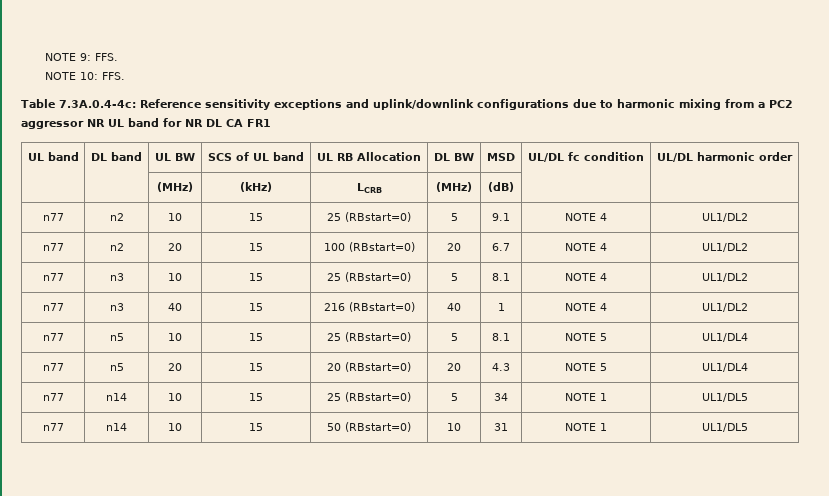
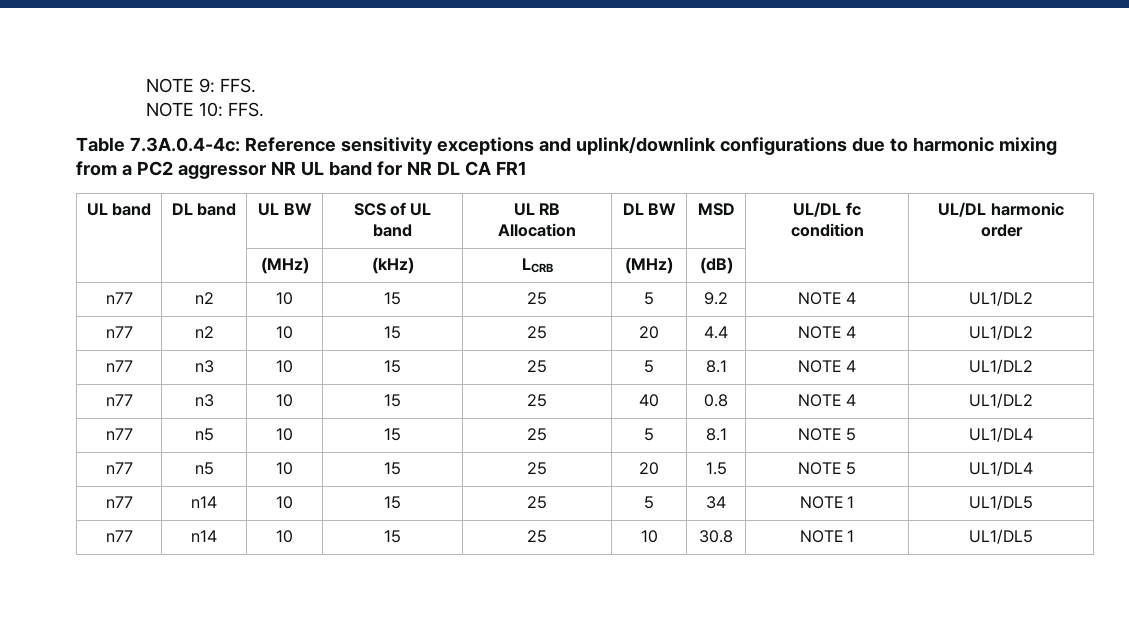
- n77 | n2 | 10 | 15 | 25 (RBstart=0) | 5 | 9.1 | NOTE 4 | UL1/DL2
+ n77 | n2 | 10 | 15 | 25 | 5 | 9.2 | NOTE 4 | UL1/DL2
- n77 | n2 | 20 | 15 | 100 (RBstart=0) | 20 | 6.7 | NOTE 4 | UL1/DL2
- n77 | n3 | 10 | 15 | 25 (RBstart=0) | 5 | 8.1 | NOTE 4 | UL1/DL2
+ n77 | n2 | 10 | 15 | 25 | 20 | 4.4 | NOTE 4 | UL1/DL2
+ n77 | n3 | 10 | 15 | 25 | 5 | 8.1 | NOTE 4 | UL1/DL2
- n77 | n3 | 40 | 15 | 216 (RBstart=0) | 40 | 1 | NOTE 4 | UL1/DL2
+ n77 | n3 | 10 | 15 | 25 | 40 | 0.8 | NOTE 4 | UL1/DL2
- n77 | n5 | 10 | 15 | 25 (RBstart=0) | 5 | 8.1 | NOTE 5 | UL1/DL4
+ n77 | n5 | 10 | 15 | 25 | 5 | 8.1 | NOTE 5 | UL1/DL4
- n77 | n5 | 20 | 15 | 20 (RBstart=0) | 20 | 4.3 | NOTE 5 | UL1/DL4
+ n77 | n5 | 10 | 15 | 25 | 20 | 1.5 | NOTE 5 | UL1/DL4
- n77 | n14 | 10 | 15 | 25 (RBstart=0) | 5 | 34 | NOTE 1 | UL1/DL5
+ n77 | n14 | 10 | 15 | 25 | 5 | 34 | NOTE 1 | UL1/DL5
- n77 | n14 | 10 | 15 | 50 (RBstart=0) | 10 | 31 | NOTE 1 | UL1/DL5
+ n77 | n14 | 10 | 15 | 25 | 10 | 30.8 | NOTE 1 | UL1/DL5

